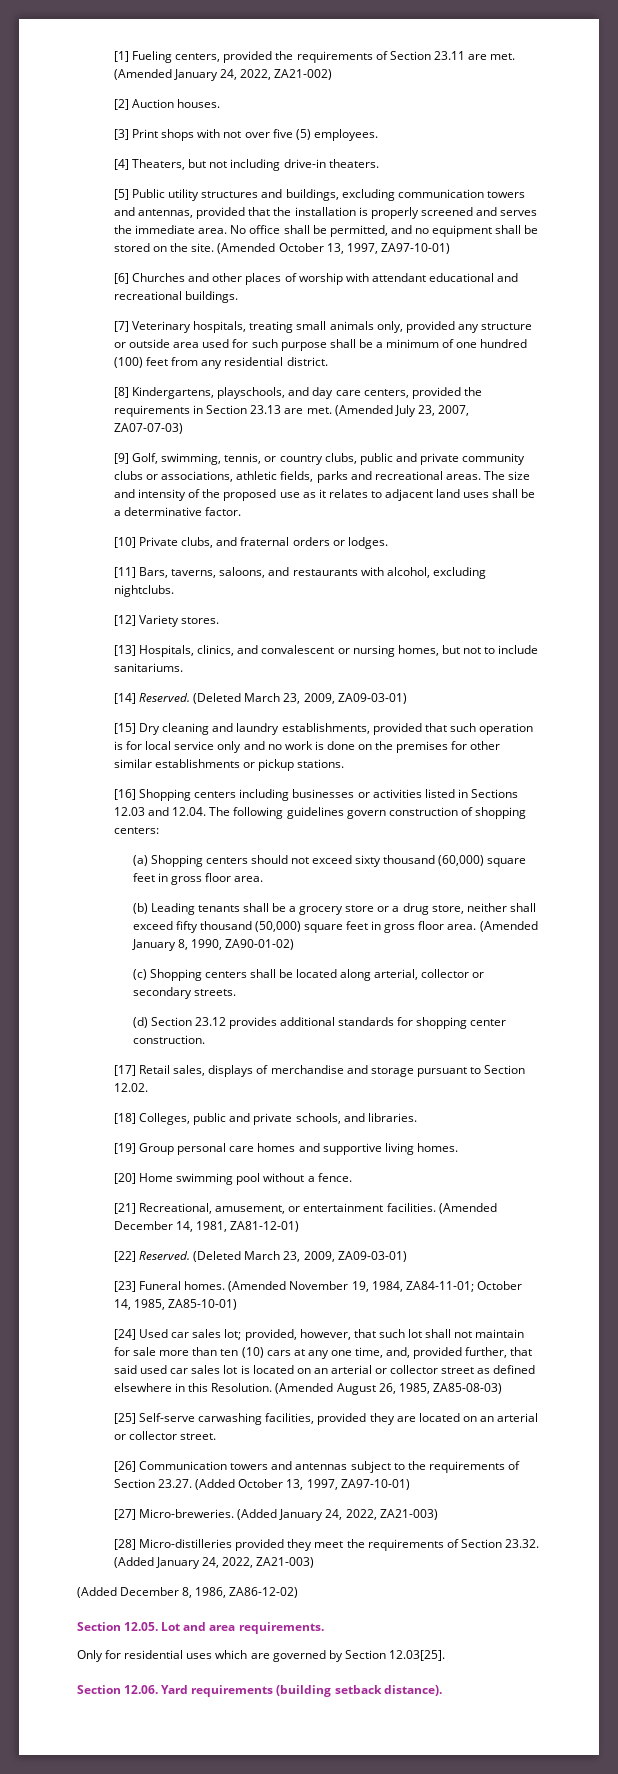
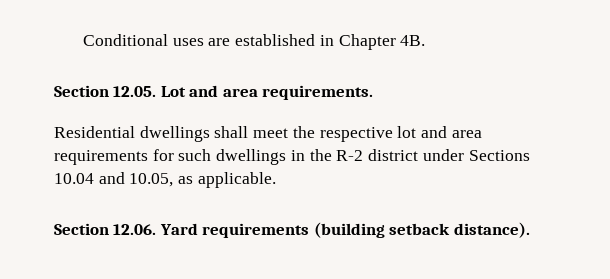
- [1] Fueling centers, provided the requirements of Section 23.11 are met. (Amended January 24, 2022, ZA21-002)
- [2] Auction houses.
- [3] Print shops with not over five (5) employees.
- [4] Theaters, but not including drive-in theaters.
- [5] Public utility structures and buildings, excluding communication towers and antennas, provided that the installation is properly screened and serves the immediate area. No office shall be permitted, and no equipment shall be stored on the site. (Amended October 13, 1997, ZA97-10-01)
- [6] Churches and other places of worship with attendant educational and recreational buildings.
- [7] Veterinary hospitals, treating small animals only, provided any structure or outside area used for such purpose shall be a minimum of one hundred (100) feet from any residential district.
- [8] Kindergartens, playschools, and day care centers, provided the requirements in Section 23.13 are met. (Amended July 23, 2007, ZA07-07-03)
- [9] Golf, swimming, tennis, or country clubs, public and private community clubs or associations, athletic fields, parks and recreational areas. The size and intensity of the proposed use as it relates to adjacent land uses shall be a determinative factor.
- [10] Private clubs, and fraternal orders or lodges.
- [11] Bars, taverns, saloons, and restaurants with alcohol, excluding nightclubs.
- [12] Variety stores.
- [13] Hospitals, clinics, and convalescent or nursing homes, but not to include sanitariums.
- [14] Reserved. (Deleted March 23, 2009, ZA09-03-01)
- [15] Dry cleaning and laundry establishments, provided that such operation is for local service only and no work is done on the premises for other similar establishments or pickup stations.
- [16] Shopping centers including businesses or activities listed in Sections 12.03 and 12.04. The following guidelines govern construction of shopping centers:
- (a) Shopping centers should not exceed sixty thousand (60,000) square feet in gross floor area.
- (b) Leading tenants shall be a grocery store or a drug store, neither shall exceed fifty thousand (50,000) square feet in gross floor area. (Amended January 8, 1990, ZA90-01-02)
- (c) Shopping centers shall be located along arterial, collector or secondary streets.
- (d) Section 23.12 provides additional standards for shopping center construction.
- [17] Retail sales, displays of merchandise and storage pursuant to Section 12.02.
- [18] Colleges, public and private schools, and libraries.
- [19] Group personal care homes and supportive living homes.
- [20] Home swimming pool without a fence.
- [21] Recreational, amusement, or entertainment facilities. (Amended December 14, 1981, ZA81-12-01)
- [22] Reserved. (Deleted March 23, 2009, ZA09-03-01)
- [23] Funeral homes. (Amended November 19, 1984, ZA84-11-01; October 14, 1985, ZA85-10-01)
- [24] Used car sales lot; provided, however, that such lot shall not maintain for sale more than ten (10) cars at any one time, and, provided further, that said used car sales lot is located on an arterial or collector street as defined elsewhere in this Resolution. (Amended August 26, 1985, ZA85-08-03)
- [25] Self-serve carwashing facilities, provided they are located on an arterial or collector street.
- [26] Communication towers and antennas subject to the requirements of Section 23.27. (Added October 13, 1997, ZA97-10-01)
- [27] Micro-breweries. (Added January 24, 2022, ZA21-003)
- [28] Micro-distilleries provided they meet the requirements of Section 23.32. (Added January 24, 2022, ZA21-003)
- (Added December 8, 1986, ZA86-12-02)
+ Conditional uses are established in Chapter 4B.
- Only for residential uses which are governed by Section 12.03[25].
+ Residential dwellings shall meet the respective lot and area requirements for such dwellings in the R-2 district under Sections 10.04 and 10.05, as applicable.

